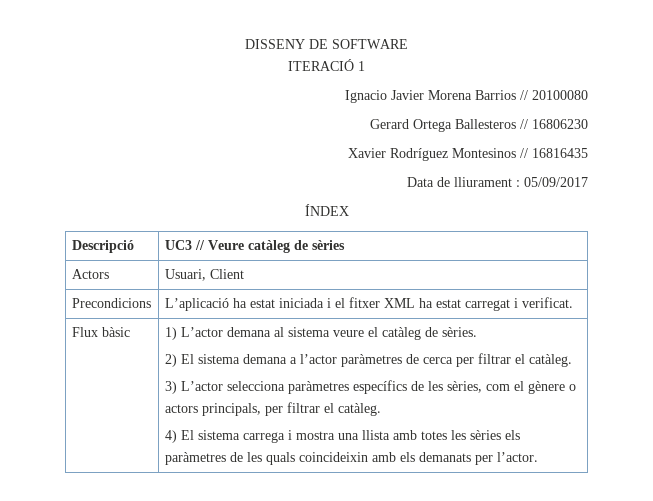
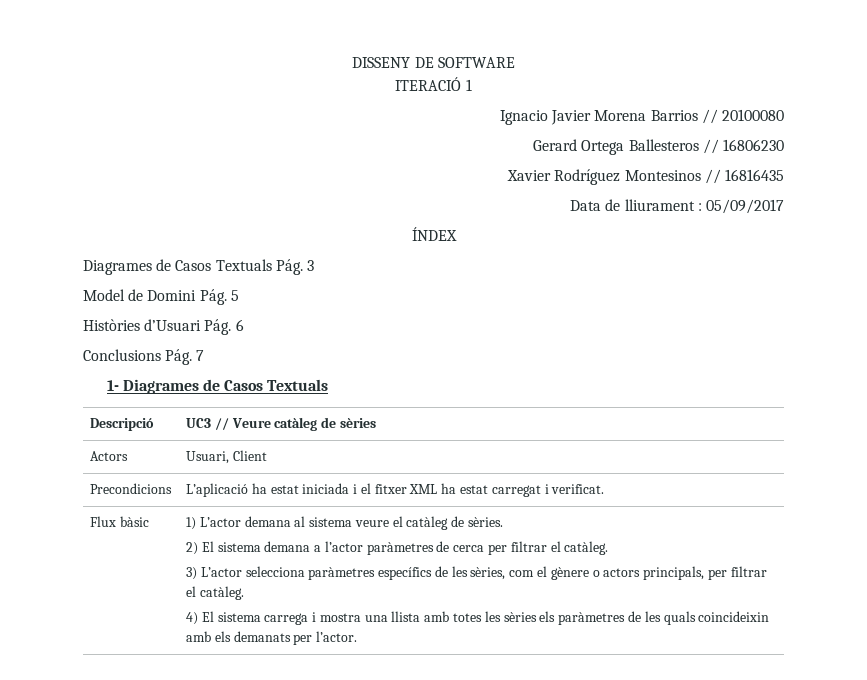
+ Diagrames de Casos Textuals Pág. 3
+ Model de Domini Pág. 5
+ Històries d’Usuari Pág. 6
+ Conclusions Pág. 7
+ 1- Diagrames de Casos Textuals

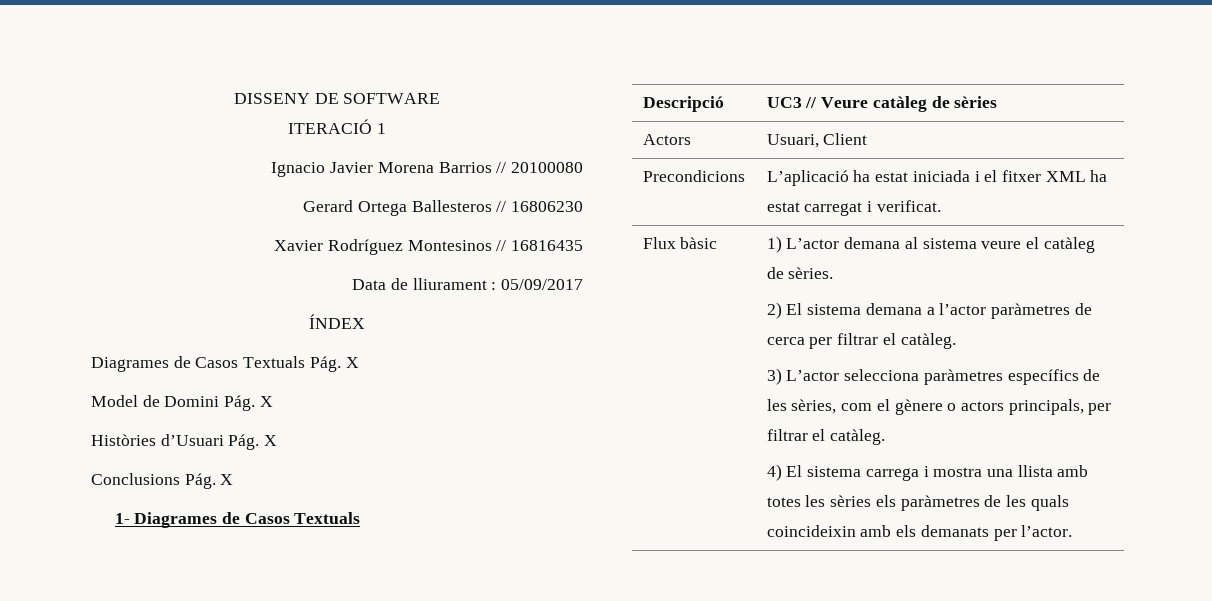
- Diagrames de Casos Textuals Pág. 3
+ Diagrames de Casos Textuals Pág. X
- Model de Domini Pág. 5
+ Model de Domini Pág. X
- Històries d’Usuari Pág. 6
+ Històries d’Usuari Pág. X
- Conclusions Pág. 7
+ Conclusions Pág. X

